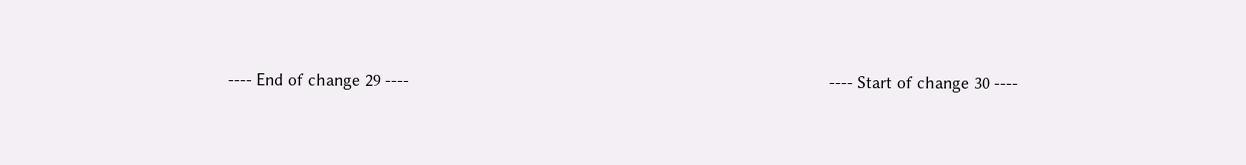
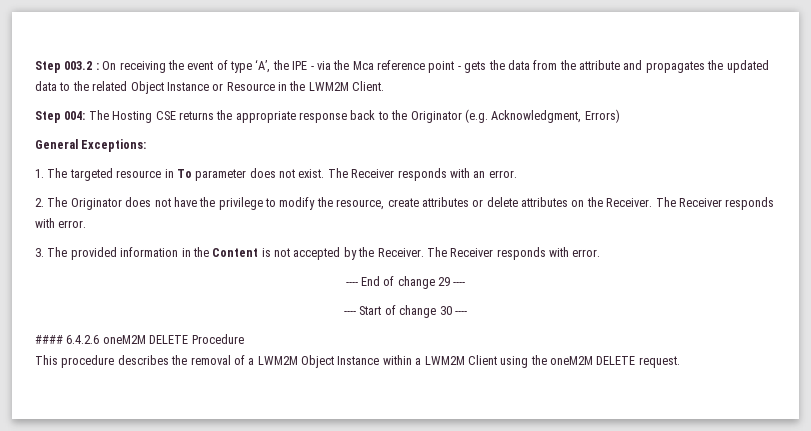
+ Step 003.2 : On receiving the event of type ‘A’, the IPE - via the Mca reference point - gets the data from the attribute and propagates the updated data to the related Object Instance or Resource in the LWM2M Client.
+ Step 004: The Hosting CSE returns the appropriate response back to the Originator (e.g. Acknowledgment, Errors)
+ General Exceptions:
+ 1. The targeted resource in To parameter does not exist. The Receiver responds with an error.
+ 2. The Originator does not have the privilege to modify the resource, create attributes or delete attributes on the Receiver. The Receiver responds with error.
+ 3. The provided information in the Content is not accepted by the Receiver. The Receiver responds with error.
+ #### 6.4.2.6 oneM2M DELETE Procedure
+ This procedure describes the removal of a LWM2M Object Instance within a LWM2M Client using the oneM2M DELETE request.

